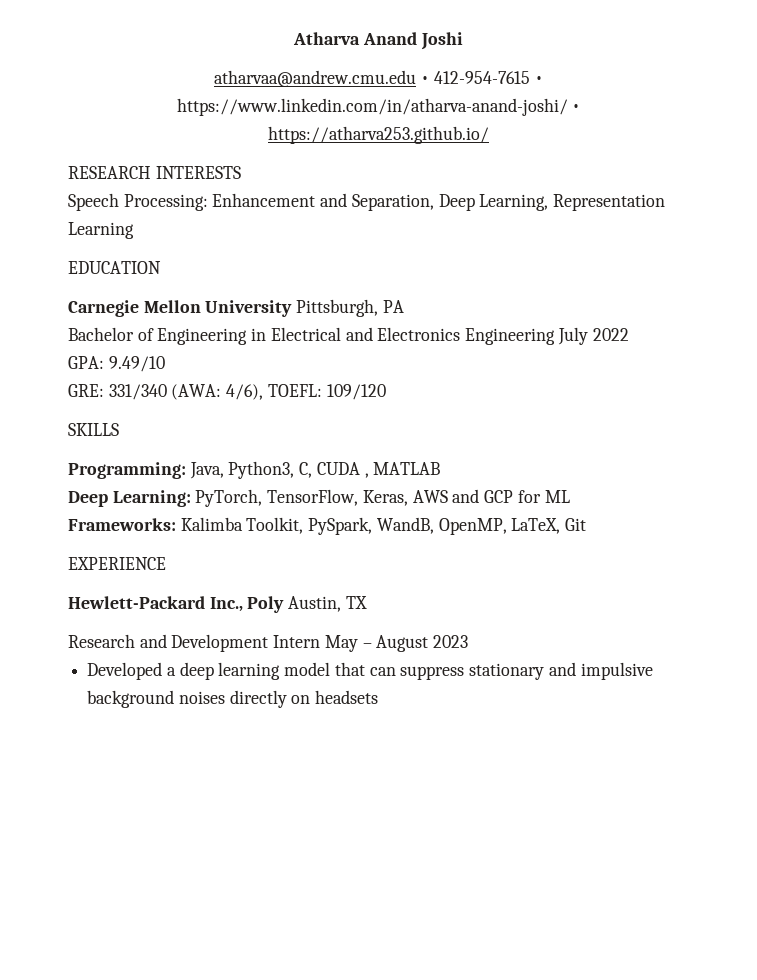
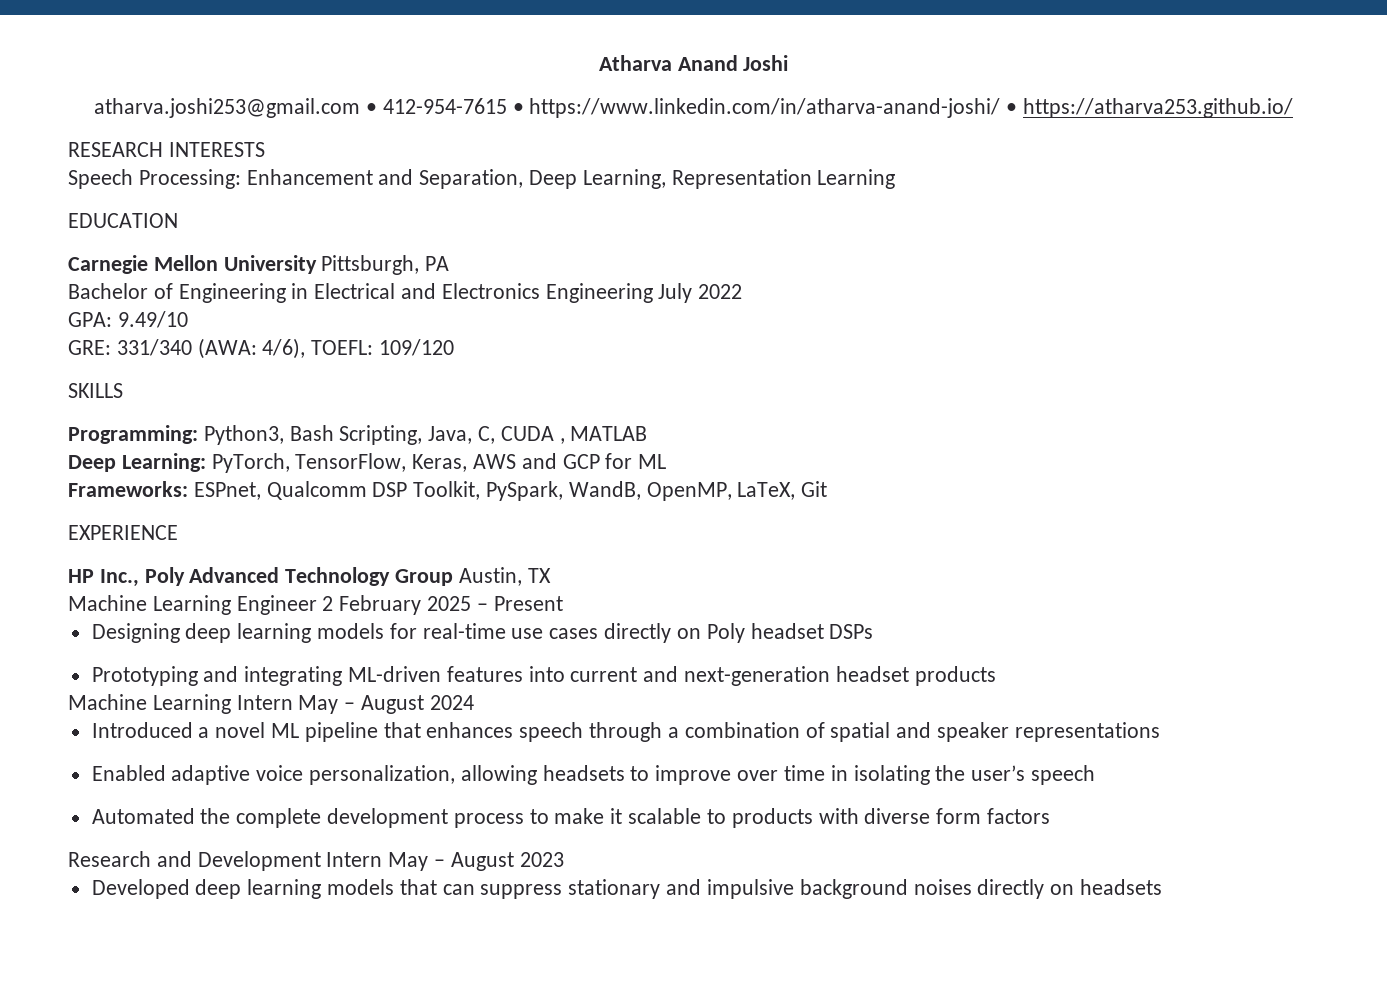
- atharvaa@andrew.cmu.edu • 412-954-7615 • https://www.linkedin.com/in/atharva-anand-joshi/ • https://atharva253.github.io/
+ atharva.joshi253@gmail.com • 412-954-7615 • https://www.linkedin.com/in/atharva-anand-joshi/ • https://atharva253.github.io/
- Programming: Java, Python3, C, CUDA , MATLAB
+ Programming: Python3, Bash Scripting, Java, C, CUDA , MATLAB
- Frameworks: Kalimba Toolkit, PySpark, WandB, OpenMP, LaTeX, Git
+ Frameworks: ESPnet, Qualcomm DSP Toolkit, PySpark, WandB, OpenMP, LaTeX, Git
- Hewlett-Packard Inc., Poly Austin, TX
+ HP Inc., Poly Advanced Technology Group Austin, TX
+ Machine Learning Engineer 2 February 2025 – Present
+ Designing deep learning models for real-time use cases directly on Poly headset DSPs
+ Prototyping and integrating ML-driven features into current and next-generation headset products
+ Machine Learning Intern May – August 2024
+ Introduced a novel ML pipeline that enhances speech through a combination of spatial and speaker representations
+ Enabled adaptive voice personalization, allowing headsets to improve over time in isolating the user’s speech
+ Automated the complete development process to make it scalable to products with diverse form factors
- Developed a deep learning model that can suppress stationary and impulsive background noises directly on headsets
+ Developed deep learning models that can suppress stationary and impulsive background noises directly on headsets

